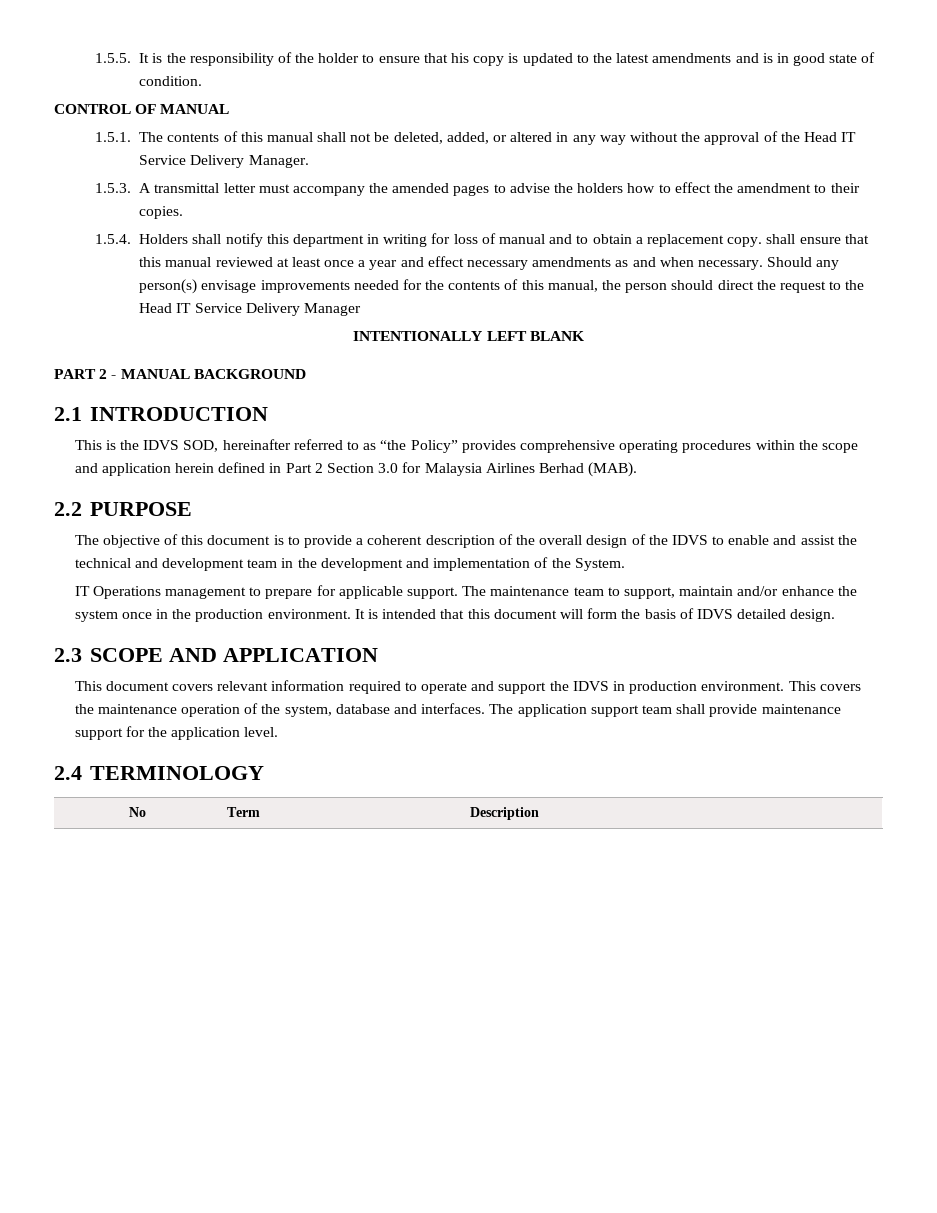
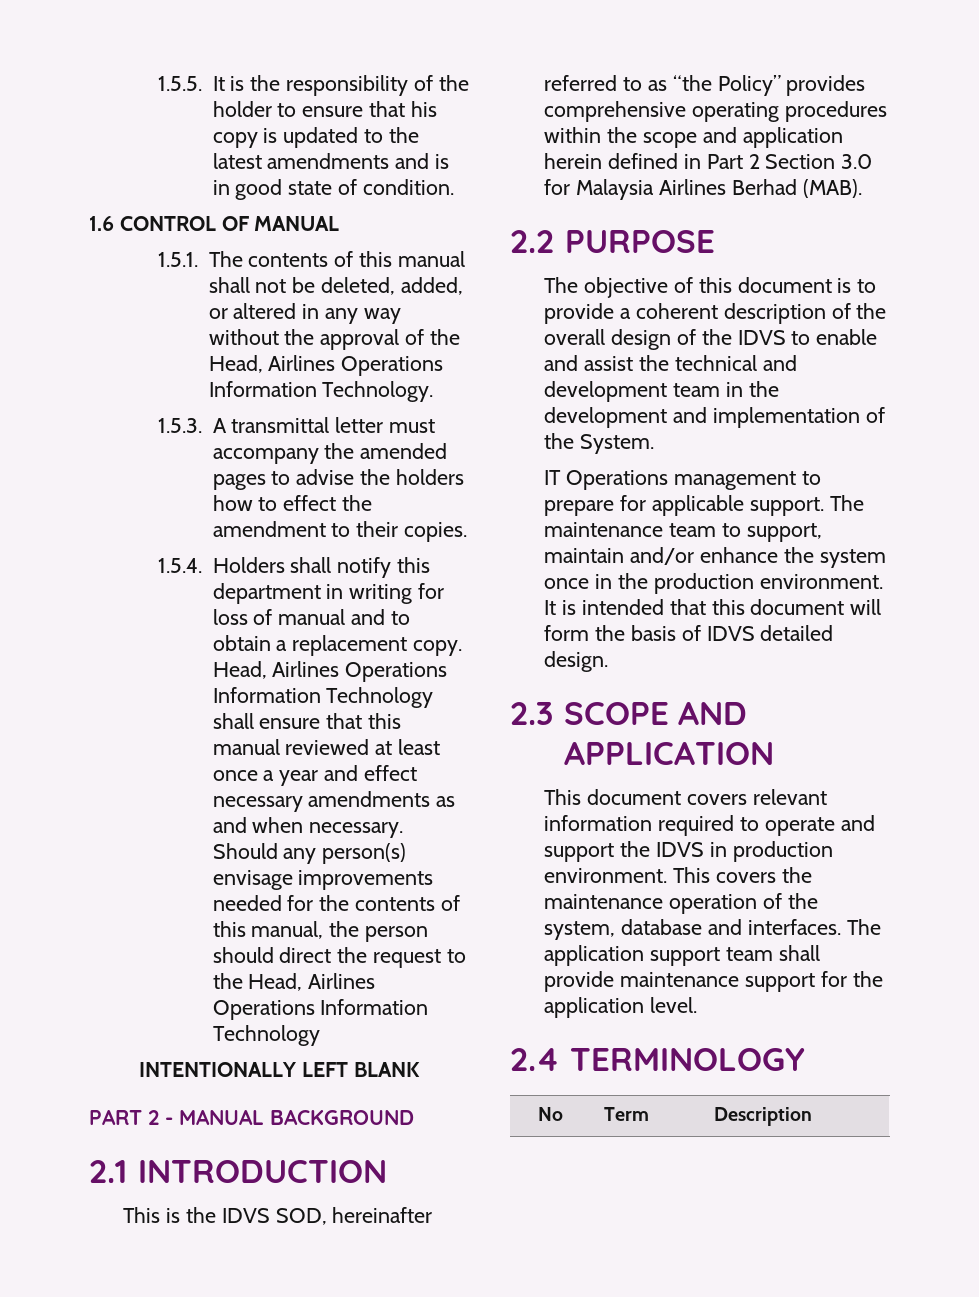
- CONTROL OF MANUAL
+ 1.6 CONTROL OF MANUAL
- 1.5.1. The contents of this manual shall not be deleted, added, or altered in any way without the approval of the Head IT Service Delivery Manager.
+ 1.5.1. The contents of this manual shall not be deleted, added, or altered in any way without the approval of the Head, Airlines Operations Information Technology.
- 1.5.4. Holders shall notify this department in writing for loss of manual and to obtain a replacement copy. shall ensure that this manual reviewed at least once a year and effect necessary amendments as and when necessary.
+ 1.5.4. Holders shall notify this department in writing for loss of manual and to obtain a replacement copy. Head, Airlines Operations Information Technology shall ensure that this manual reviewed at least once a year and effect necessary amendments as and when necessary.
- Should any person(s) envisage improvements needed for the contents of this manual, the person should direct the request to the Head IT Service Delivery Manager
+ Should any person(s) envisage improvements needed for the contents of this manual, the person should direct the request to the Head, Airlines Operations Information Technology

